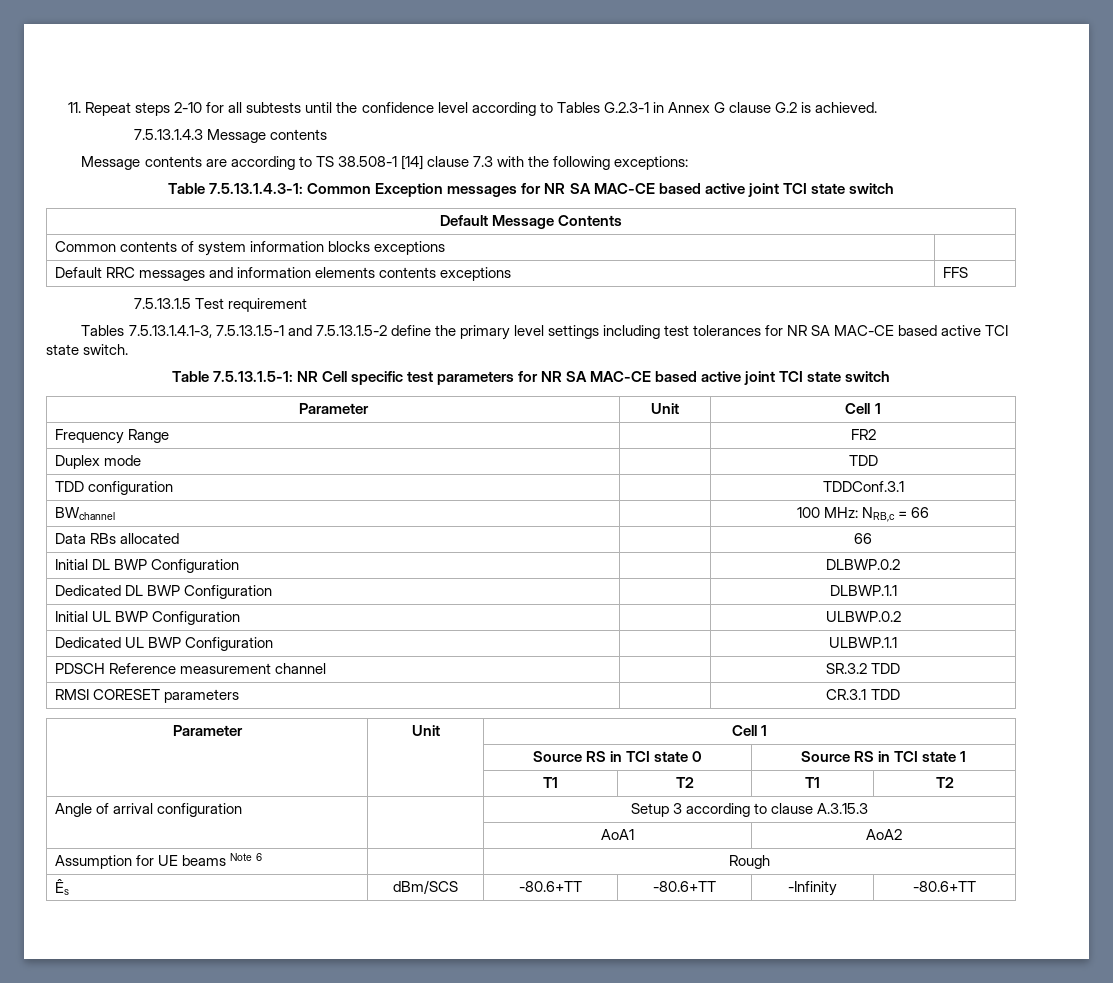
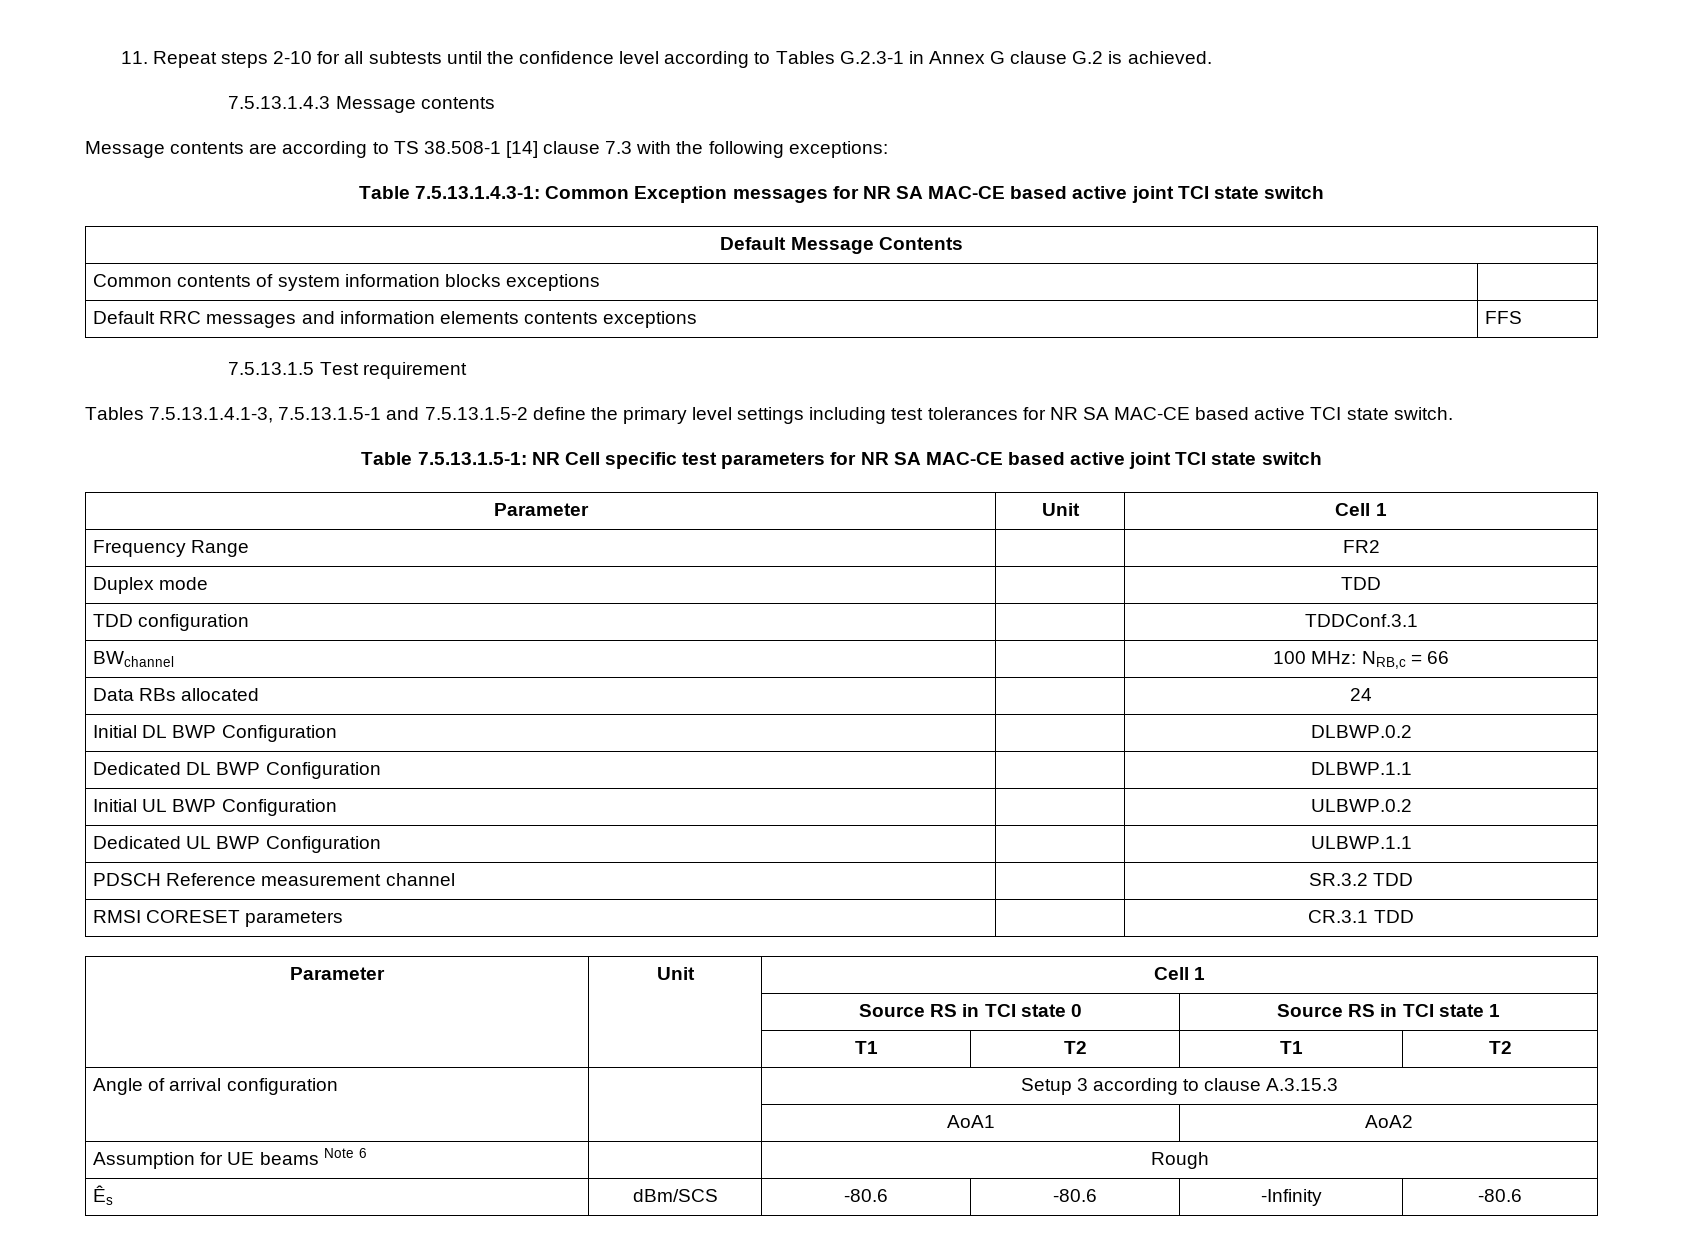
- Data RBs allocated | | 66
+ Data RBs allocated | | 24
- Ês | dBm/SCS | -80.6+TT | -80.6+TT | -Infinity | -80.6+TT
+ Ês | dBm/SCS | -80.6 | -80.6 | -Infinity | -80.6

